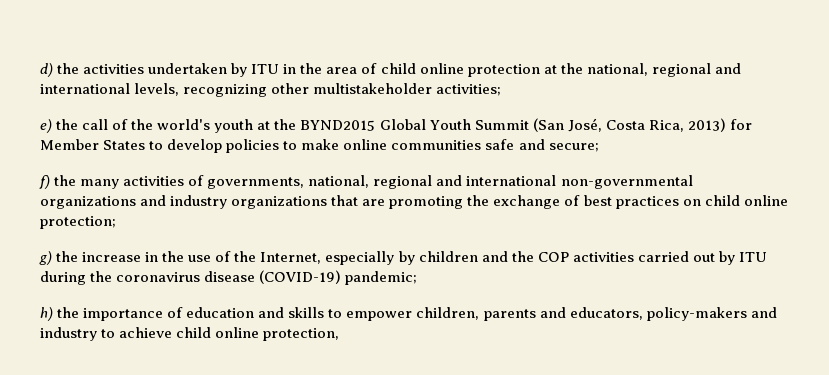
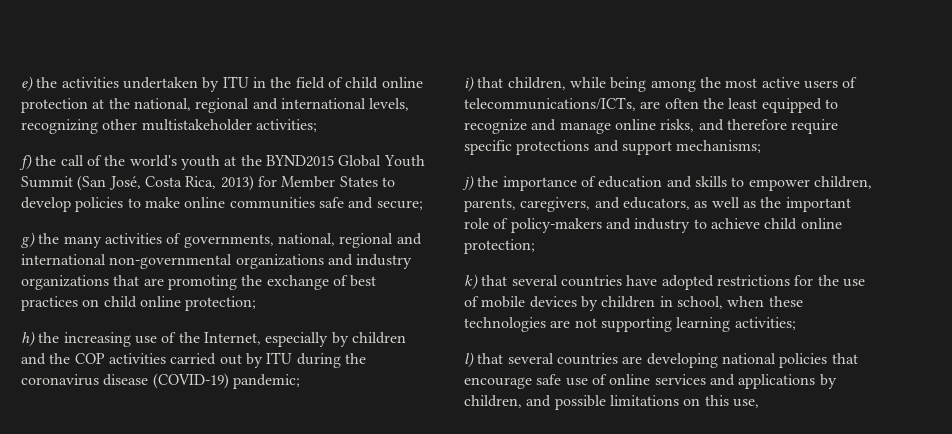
- d) the activities undertaken by ITU in the area of child online protection at the national, regional and international levels, recognizing other multistakeholder activities;
+ e) the activities undertaken by ITU in the field of child online protection at the national, regional and international levels, recognizing other multistakeholder activities;
- e) the call of the world's youth at the BYND2015 Global Youth Summit (San José, Costa Rica, 2013) for Member States to develop policies to make online communities safe and secure;
+ f) the call of the world's youth at the BYND2015 Global Youth Summit (San José, Costa Rica, 2013) for Member States to develop policies to make online communities safe and secure;
- f) the many activities of governments, national, regional and international non-governmental organizations and industry organizations that are promoting the exchange of best practices on child online protection;
+ g) the many activities of governments, national, regional and international non-governmental organizations and industry organizations that are promoting the exchange of best practices on child online protection;
- g) the increase in the use of the Internet, especially by children and the COP activities carried out by ITU during the coronavirus disease (COVID-19) pandemic;
+ h) the increasing use of the Internet, especially by children and the COP activities carried out by ITU during the coronavirus disease (COVID-19) pandemic;
- h) the importance of education and skills to empower children, parents and educators, policy-makers and industry to achieve child online protection,
+ i) that children, while being among the most active users of telecommunications/ICTs, are often the least equipped to recognize and manage online risks, and therefore require specific protections and support mechanisms;
+ j) the importance of education and skills to empower children, parents, caregivers, and educators, as well as the important role of policy-makers and industry to achieve child online protection;
+ k) that several countries have adopted restrictions for the use of mobile devices by children in school, when these technologies are not supporting learning activities;
+ l) that several countries are developing national policies that encourage safe use of online services and applications by children, and possible limitations on this use,

